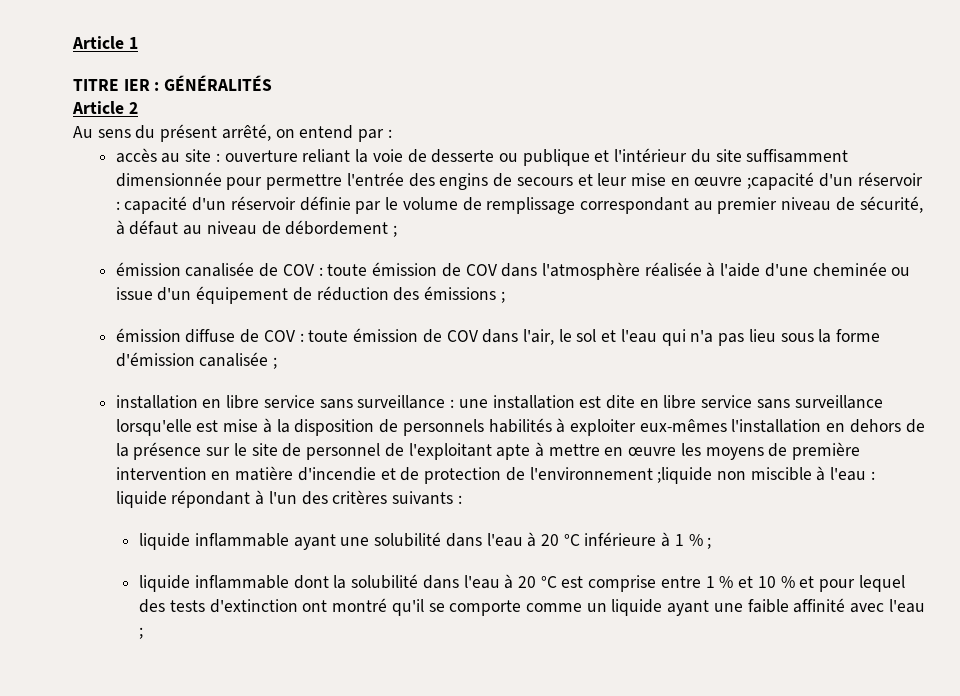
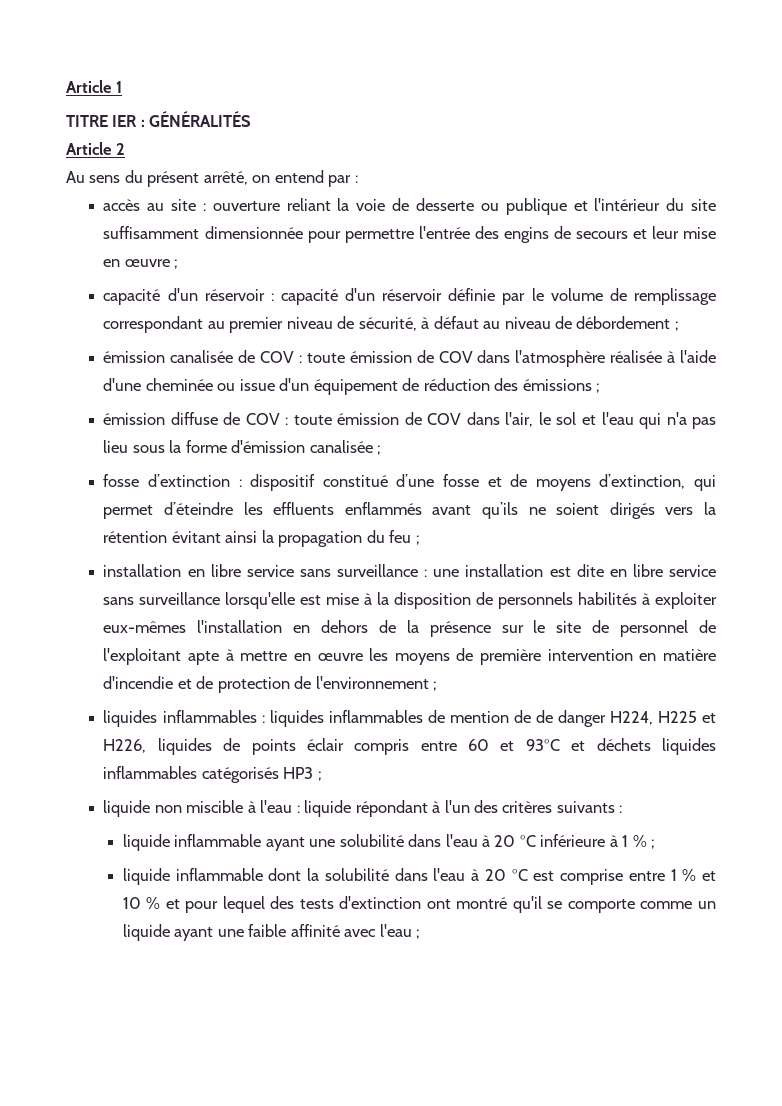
- accès au site : ouverture reliant la voie de desserte ou publique et l'intérieur du site suffisamment dimensionnée pour permettre l'entrée des engins de secours et leur mise en œuvre ;capacité d'un réservoir : capacité d'un réservoir définie par le volume de remplissage correspondant au premier niveau de sécurité, à défaut au niveau de débordement ;
+ accès au site : ouverture reliant la voie de desserte ou publique et l'intérieur du site suffisamment dimensionnée pour permettre l'entrée des engins de secours et leur mise en œuvre ;
+ capacité d'un réservoir : capacité d'un réservoir définie par le volume de remplissage correspondant au premier niveau de sécurité, à défaut au niveau de débordement ;
+ fosse d’extinction : dispositif constitué d’une fosse et de moyens d’extinction, qui permet d’éteindre les effluents enflammés avant qu’ils ne soient dirigés vers la rétention évitant ainsi la propagation du feu ;
- une installation est dite en libre service sans surveillance lorsqu'elle est mise à la disposition de personnels habilités à exploiter eux-mêmes l'installation en dehors de la présence sur le site de personnel de l'exploitant apte à mettre en œuvre les moyens de première intervention en matière d'incendie et de protection de l'environnement ;liquide non miscible à l'eau :
+ une installation est dite en libre service sans surveillance lorsqu'elle est mise à la disposition de personnels habilités à exploiter eux-mêmes l'installation en dehors de la présence sur le site de personnel de l'exploitant apte à mettre en œuvre les moyens de première intervention en matière d'incendie et de protection de l'environnement ;
+ liquides inflammables : liquides inflammables de mention de de danger H224, H225 et H226, liquides de points éclair compris entre 60 et 93°C et déchets liquides inflammables catégorisés HP3 ;
+ liquide non miscible à l'eau :

